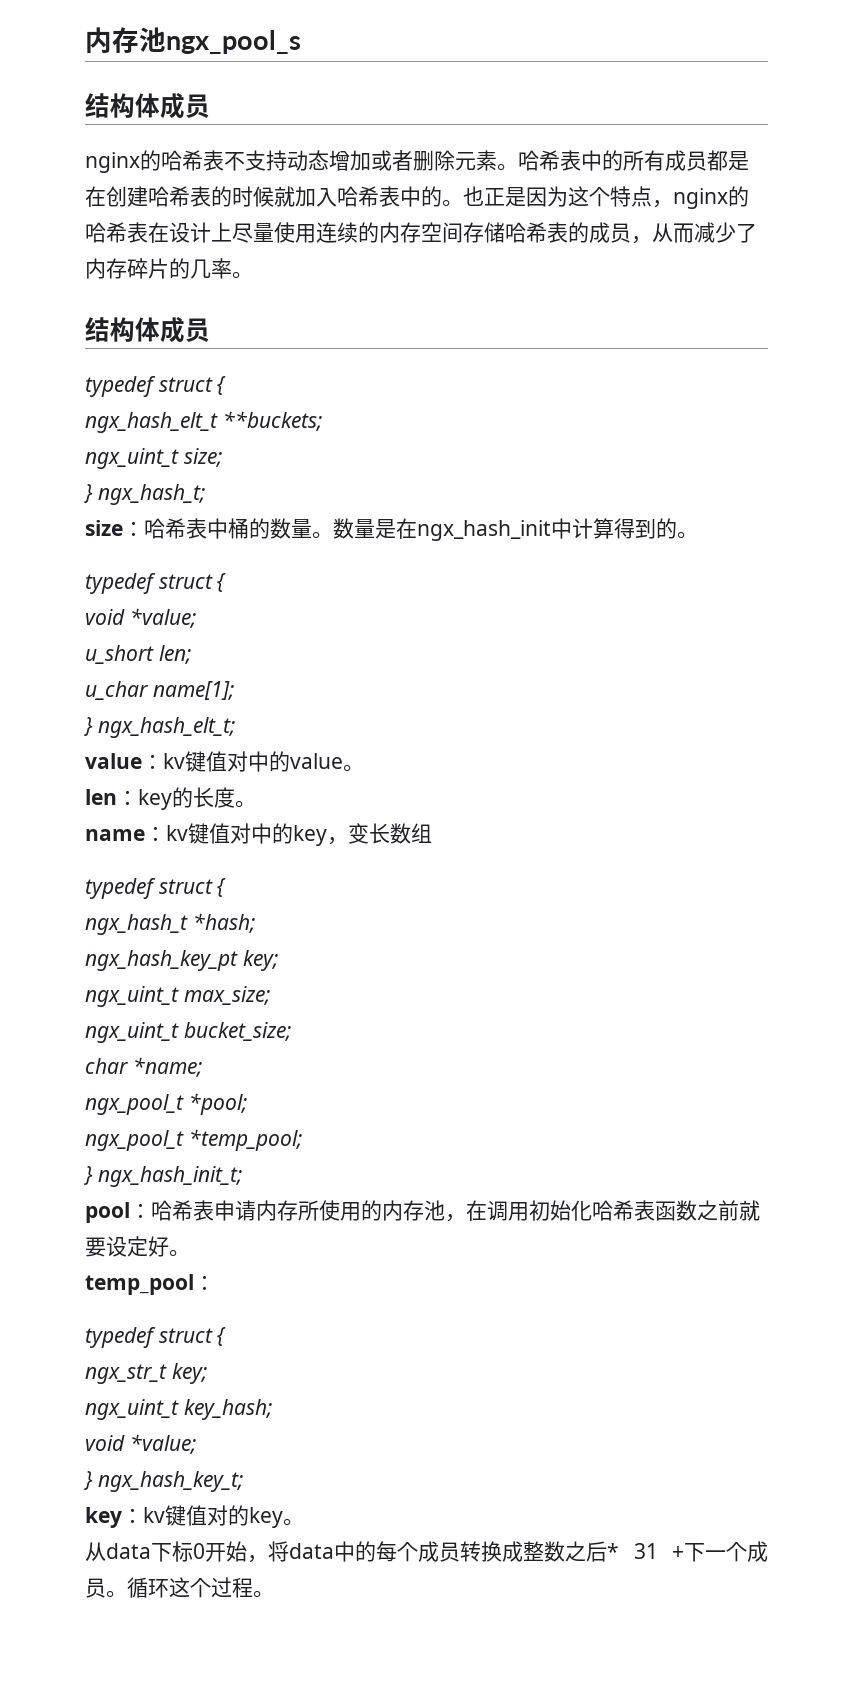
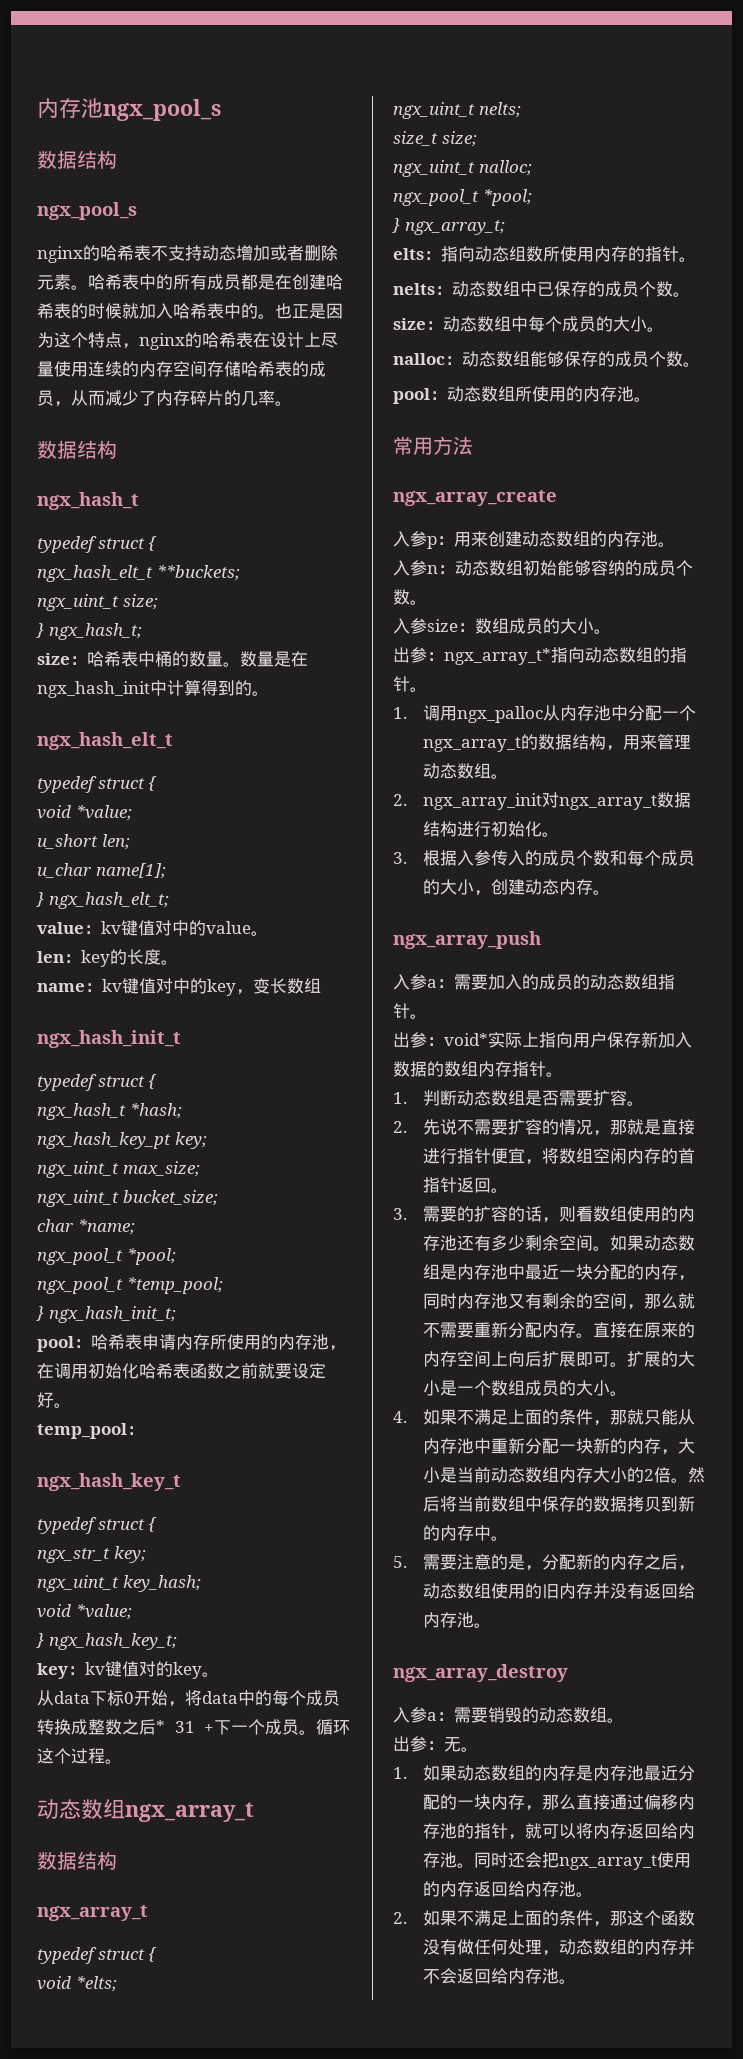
  内存池ngx_pool_s
- 结构体成员
+ 数据结构
+ ngx_pool_s
  也正是因为这个特点，nginx的哈希表在设计上尽量使用连续的内存空间存储哈希表的成员，从而减少了内存碎片的几率。
- 结构体成员
+ 数据结构
+ ngx_hash_t
  数量是在ngx_hash_init中计算得到的。
+ ngx_hash_elt_t
+ ngx_hash_init_t
+ ngx_hash_key_t
+ 动态数组ngx_array_t
+ 数据结构
+ ngx_array_t
+ typedef struct {
+ void *elts;
+ ngx_uint_t nelts;
+ size_t size;
+ ngx_uint_t nalloc;
+ ngx_pool_t *pool;
+ } ngx_array_t;
+ elts：指向动态组数所使用内存的指针。
+ nelts：动态数组中已保存的成员个数。
+ size：动态数组中每个成员的大小。
+ nalloc：动态数组能够保存的成员个数。
+ pool：动态数组所使用的内存池。
+ 常用方法
+ ngx_array_create
+ 入参p：用来创建动态数组的内存池。
+ 入参n：动态数组初始能够容纳的成员个数。
+ 入参size：数组成员的大小。
+ 出参：ngx_array_t*指向动态数组的指针。
+ 1.调用ngx_palloc从内存池中分配一个ngx_array_t的数据结构，用来管理动态数组。
+ 2. ngx_array_init对ngx_array_t数据结构进行初始化。
+ 3.根据入参传入的成员个数和每个成员的大小，创建动态内存。
+ ngx_array_push
+ 入参a：需要加入的成员的动态数组指针。
+ 出参：void*实际上指向用户保存新加入数据的数组内存指针。
+ 1.判断动态数组是否需要扩容。
+ 2.先说不需要扩容的情况，那就是直接进行指针便宜，将数组空闲内存的首指针返回。
+ 3.需要的扩容的话，则看数组使用的内存池还有多少剩余空间。如果动态数组是内存池中最近一块分配的内存，同时内存池又有剩余的空间，那么就不需要重新分配内存。直接在原来的内存空间上向后扩展即可。扩展的大小是一个数组成员的大小。
+ 4.如果不满足上面的条件，那就只能从内存池中重新分配一块新的内存，大小是当前动态数组内存大小的2倍。然后将当前数组中保存的数据拷贝到新的内存中。
+ 5.需要注意的是，分配新的内存之后，动态数组使用的旧内存并没有返回给内存池。
+ ngx_array_destroy
+ 入参a：需要销毁的动态数组。
+ 出参：无。
+ 1.如果动态数组的内存是内存池最近分配的一块内存，那么直接通过偏移内存池的指针，就可以将内存返回给内存池。同时还会把ngx_array_t使用的内存返回给内存池。
+ 2.如果不满足上面的条件，那这个函数没有做任何处理，动态数组的内存并不会返回给内存池。

